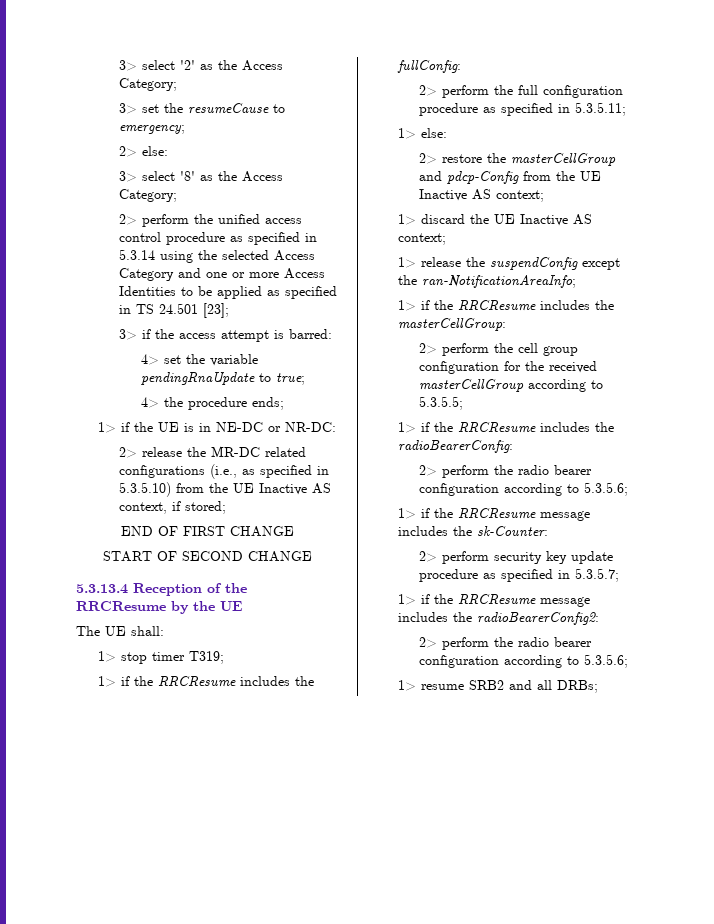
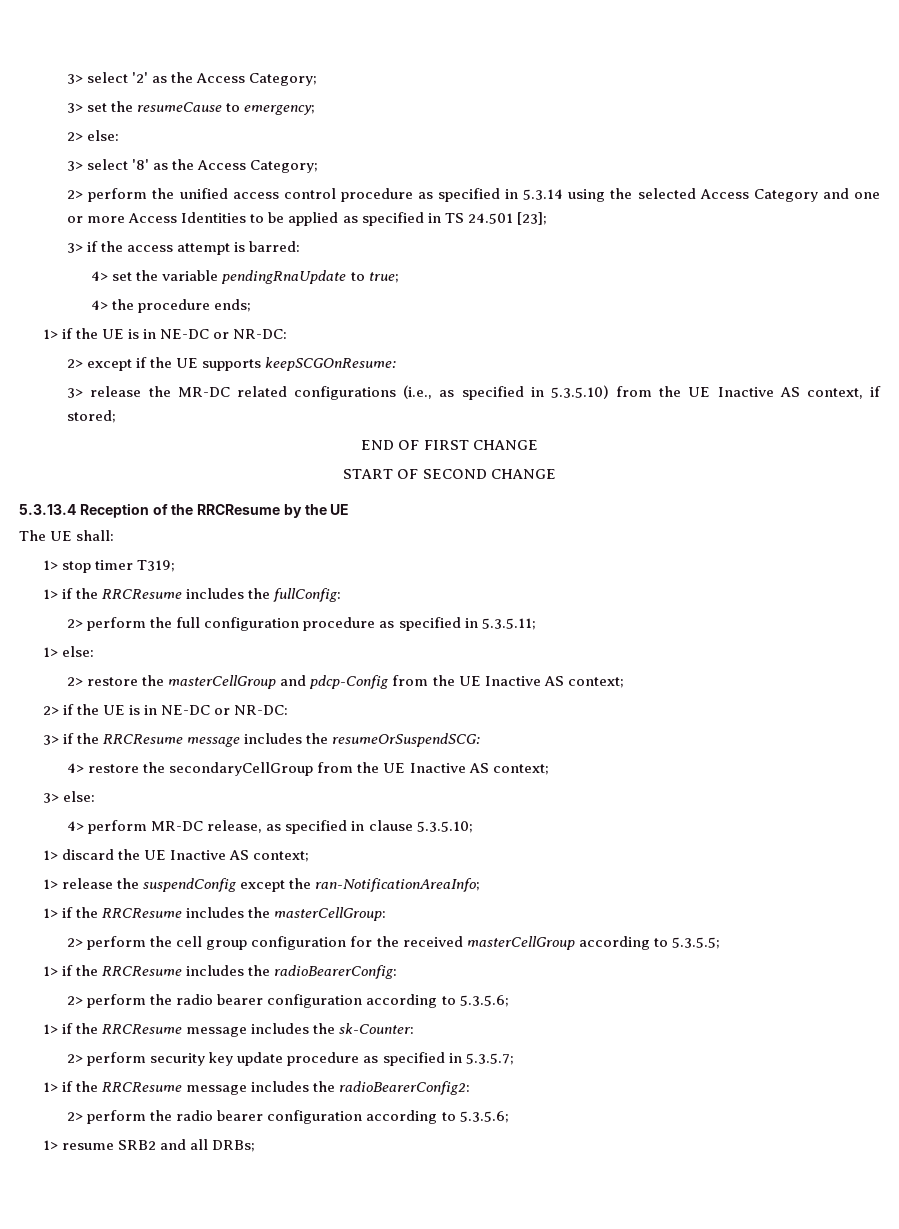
- 2> release the MR-DC related configurations (i.e., as specified in 5.3.5.10) from the UE Inactive AS context, if stored;
+ 2> except if the UE supports keepSCGOnResume:
+ 3> release the MR-DC related configurations (i.e., as specified in 5.3.5.10) from the UE Inactive AS context, if stored;
+ 2> if the UE is in NE-DC or NR-DC:
+ 3> if the RRCResume message includes the resumeOrSuspendSCG:
+ 4> restore the secondaryCellGroup from the UE Inactive AS context;
+ 3> else:
+ 4> perform MR-DC release, as specified in clause 5.3.5.10;

